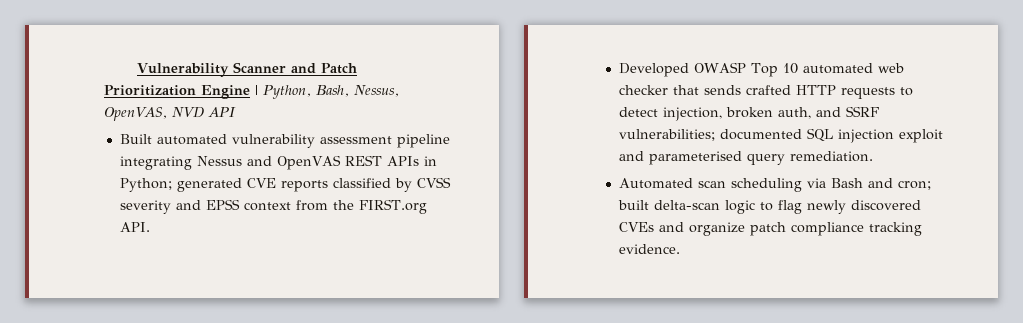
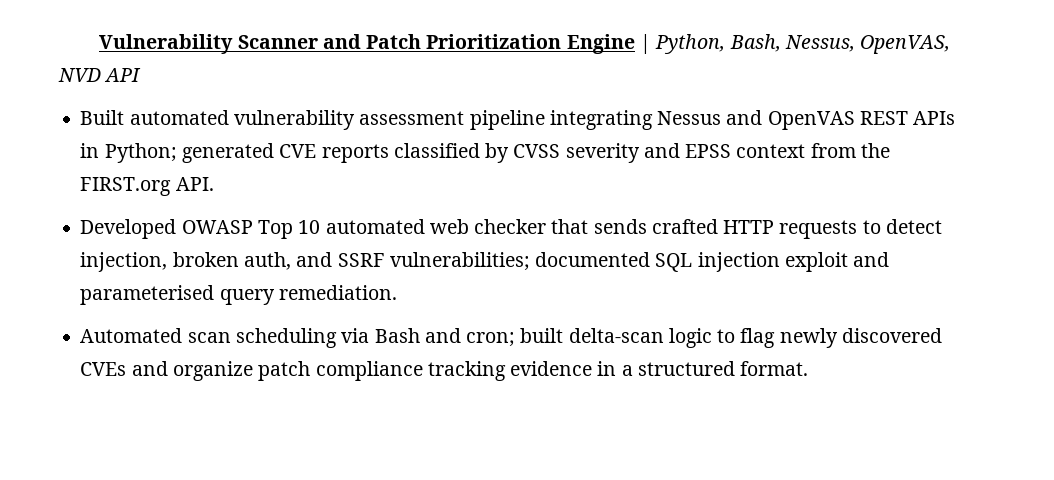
- Automated scan scheduling via Bash and cron; built delta-scan logic to flag newly discovered CVEs and organize patch compliance tracking evidence.
+ Automated scan scheduling via Bash and cron; built delta-scan logic to flag newly discovered CVEs and organize patch compliance tracking evidence in a structured format.

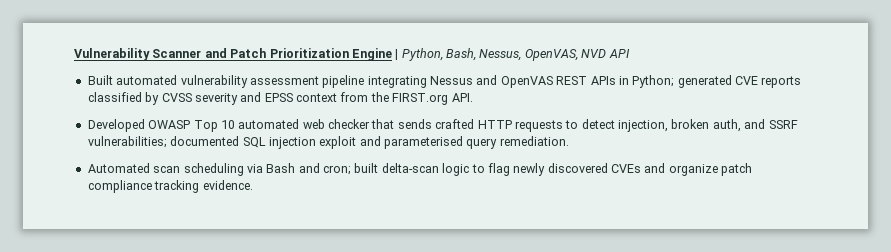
- Automated scan scheduling via Bash and cron; built delta-scan logic to flag newly discovered CVEs and organize patch compliance tracking evidence in a structured format.
+ Automated scan scheduling via Bash and cron; built delta-scan logic to flag newly discovered CVEs and organize patch compliance tracking evidence.

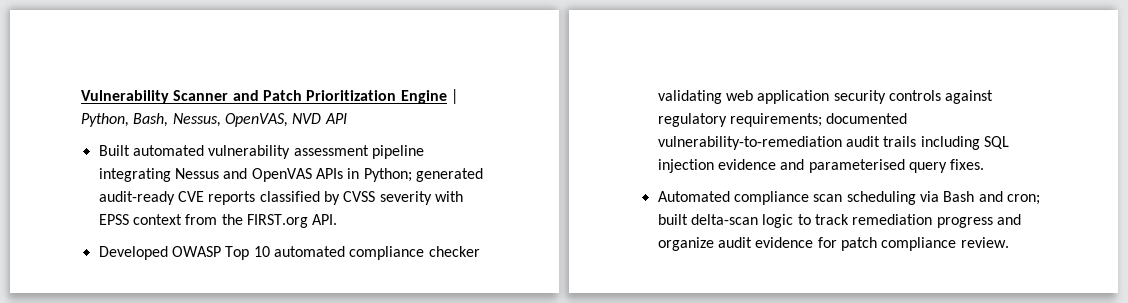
- Built automated vulnerability assessment pipeline integrating Nessus and OpenVAS REST APIs in Python; generated CVE reports classified by CVSS severity and EPSS context from the FIRST.org API.
+ Built automated vulnerability assessment pipeline integrating Nessus and OpenVAS APIs in Python; generated audit-ready CVE reports classified by CVSS severity with EPSS context from the FIRST.org API.
- Developed OWASP Top 10 automated web checker that sends crafted HTTP requests to detect injection, broken auth, and SSRF vulnerabilities; documented SQL injection exploit and parameterised query remediation.
+ Developed OWASP Top 10 automated compliance checker validating web application security controls against regulatory requirements; documented vulnerability-to-remediation audit trails including SQL injection evidence and parameterised query fixes.
- Automated scan scheduling via Bash and cron; built delta-scan logic to flag newly discovered CVEs and organize patch compliance tracking evidence.
+ Automated compliance scan scheduling via Bash and cron; built delta-scan logic to track remediation progress and organize audit evidence for patch compliance review.

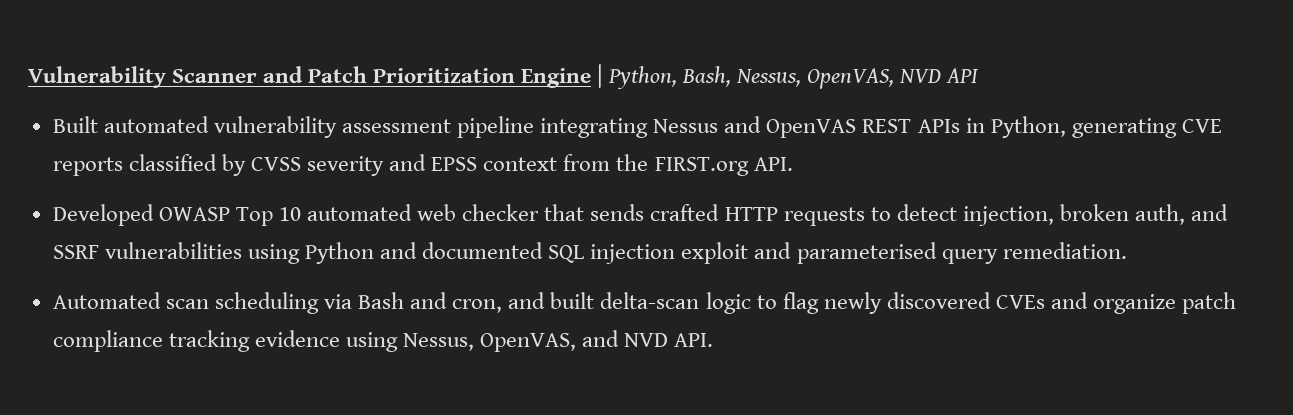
- Built automated vulnerability assessment pipeline integrating Nessus and OpenVAS APIs in Python; generated audit-ready CVE reports classified by CVSS severity with EPSS context from the FIRST.org API.
+ Built automated vulnerability assessment pipeline integrating Nessus and OpenVAS REST APIs in Python, generating CVE reports classified by CVSS severity and EPSS context from the FIRST.org API.
- Developed OWASP Top 10 automated compliance checker validating web application security controls against regulatory requirements; documented vulnerability-to-remediation audit trails including SQL injection evidence and parameterised query fixes.
+ Developed OWASP Top 10 automated web checker that sends crafted HTTP requests to detect injection, broken auth, and SSRF vulnerabilities using Python and documented SQL injection exploit and parameterised query remediation.
- Automated compliance scan scheduling via Bash and cron; built delta-scan logic to track remediation progress and organize audit evidence for patch compliance review.
+ Automated scan scheduling via Bash and cron, and built delta-scan logic to flag newly discovered CVEs and organize patch compliance tracking evidence using Nessus, OpenVAS, and NVD API.

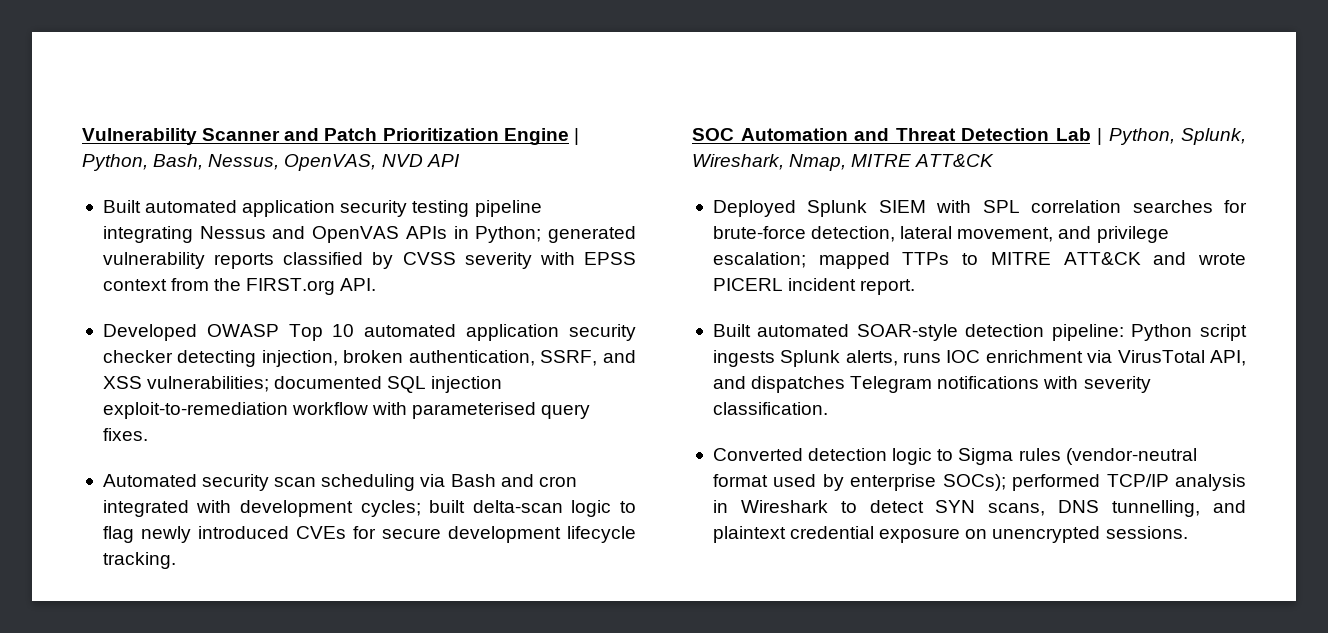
- Built automated vulnerability assessment pipeline integrating Nessus and OpenVAS REST APIs in Python, generating CVE reports classified by CVSS severity and EPSS context from the FIRST.org API.
+ Built automated application security testing pipeline integrating Nessus and OpenVAS APIs in Python; generated vulnerability reports classified by CVSS severity with EPSS context from the FIRST.org API.
- Developed OWASP Top 10 automated web checker that sends crafted HTTP requests to detect injection, broken auth, and SSRF vulnerabilities using Python and documented SQL injection exploit and parameterised query remediation.
+ Developed OWASP Top 10 automated application security checker detecting injection, broken authentication, SSRF, and XSS vulnerabilities; documented SQL injection exploit-to-remediation workflow with parameterised query fixes.
- Automated scan scheduling via Bash and cron, and built delta-scan logic to flag newly discovered CVEs and organize patch compliance tracking evidence using Nessus, OpenVAS, and NVD API.
+ Automated security scan scheduling via Bash and cron integrated with development cycles; built delta-scan logic to flag newly introduced CVEs for secure development lifecycle tracking.
+ SOC Automation and Threat Detection Lab | Python, Splunk, Wireshark, Nmap, MITRE ATT&CK
+ Deployed Splunk SIEM with SPL correlation searches for brute-force detection, lateral movement, and privilege escalation; mapped TTPs to MITRE ATT&CK and wrote PICERL incident report.
+ Built automated SOAR-style detection pipeline: Python script ingests Splunk alerts, runs IOC enrichment via VirusTotal API, and dispatches Telegram notifications with severity classification.
+ Converted detection logic to Sigma rules (vendor-neutral format used by enterprise SOCs); performed TCP/IP analysis in Wireshark to detect SYN scans, DNS tunnelling, and plaintext credential exposure on unencrypted sessions.

